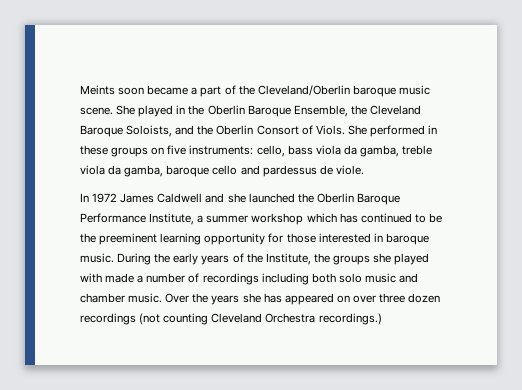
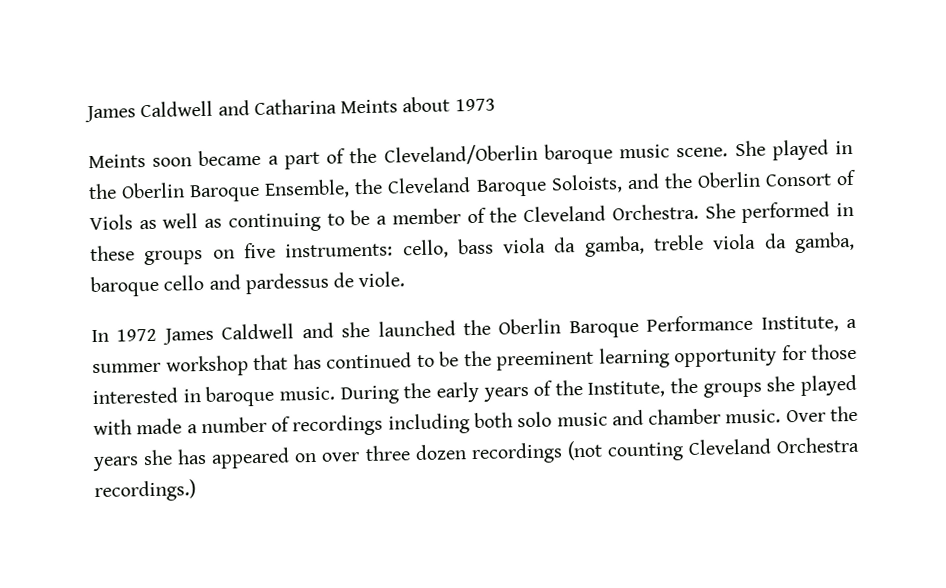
+ James Caldwell and Catharina Meints about 1973
- She played in the Oberlin Baroque Ensemble, the Cleveland Baroque Soloists, and the Oberlin Consort of Viols.
+ She played in the Oberlin Baroque Ensemble, the Cleveland Baroque Soloists, and the Oberlin Consort of Viols as well as continuing to be a member of the Cleveland Orchestra.
- In 1972 James Caldwell and she launched the Oberlin Baroque Performance Institute, a summer workshop which has continued to be the preeminent learning opportunity for those interested in baroque music.
+ In 1972 James Caldwell and she launched the Oberlin Baroque Performance Institute, a summer workshop that has continued to be the preeminent learning opportunity for those interested in baroque music.

